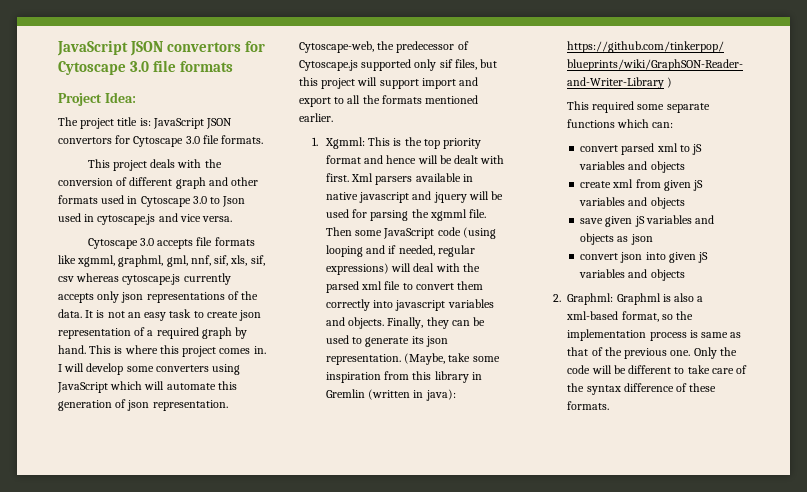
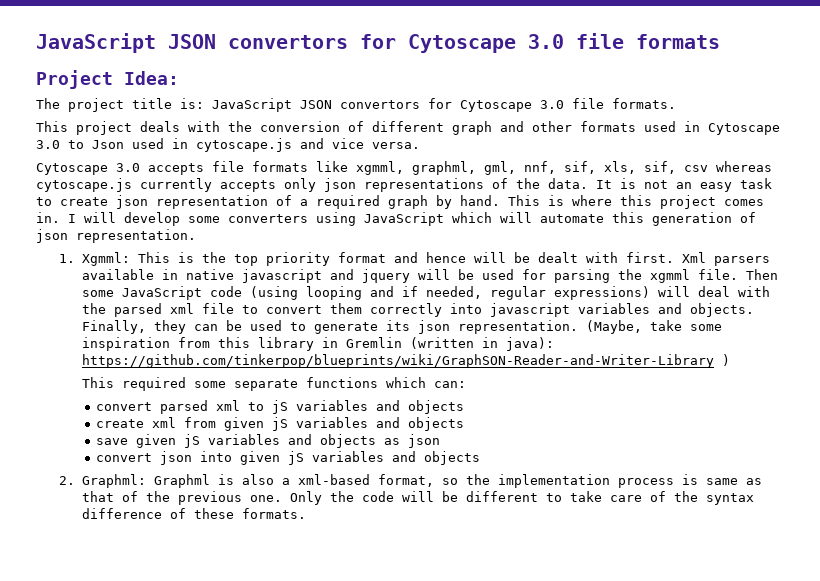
- Cytoscape-web, the predecessor of Cytoscape.js supported only sif files, but this project will support import and export to all the formats mentioned earlier.

